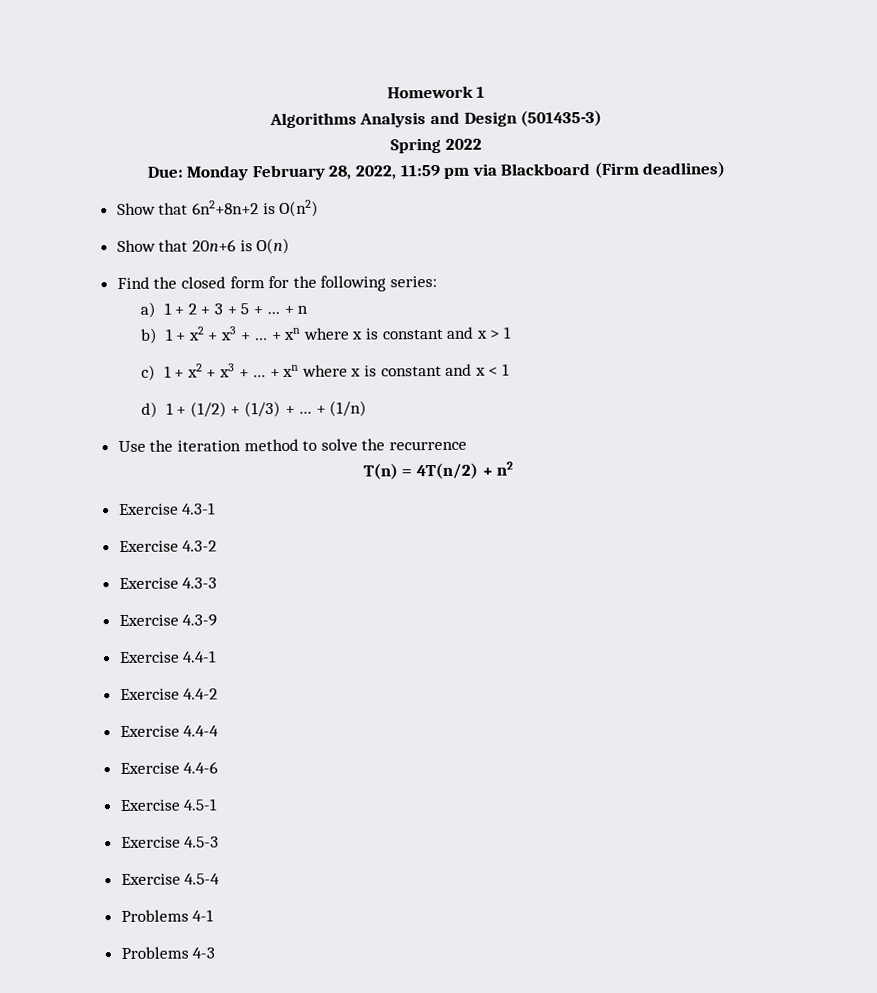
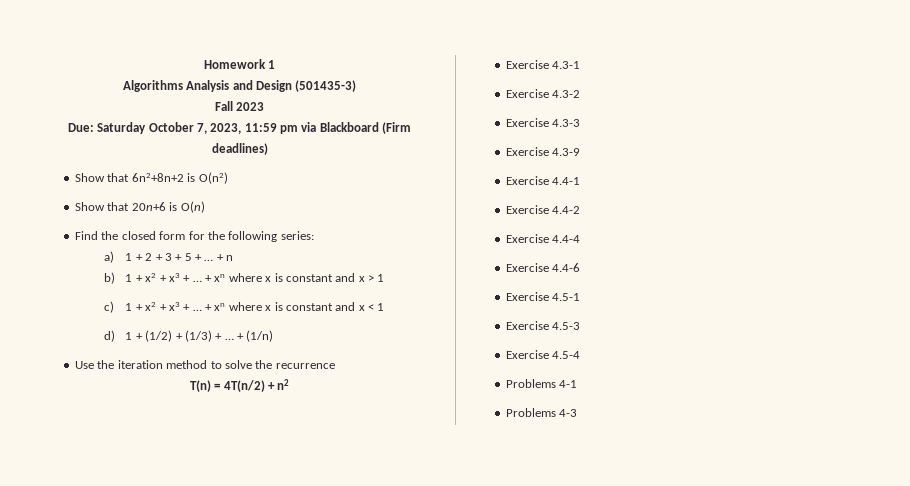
- Spring 2022
+ Fall 2023
- Due: Monday February 28, 2022, 11:59 pm via Blackboard (Firm deadlines)
+ Due: Saturday October 7, 2023, 11:59 pm via Blackboard (Firm deadlines)

